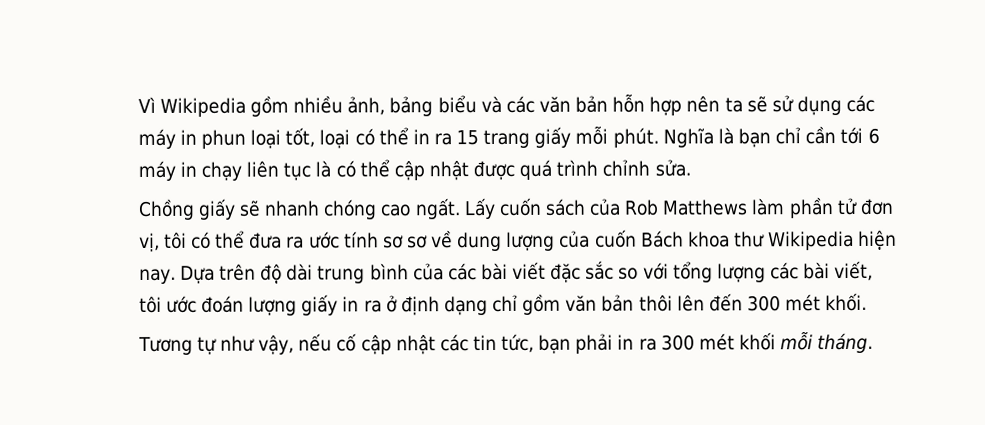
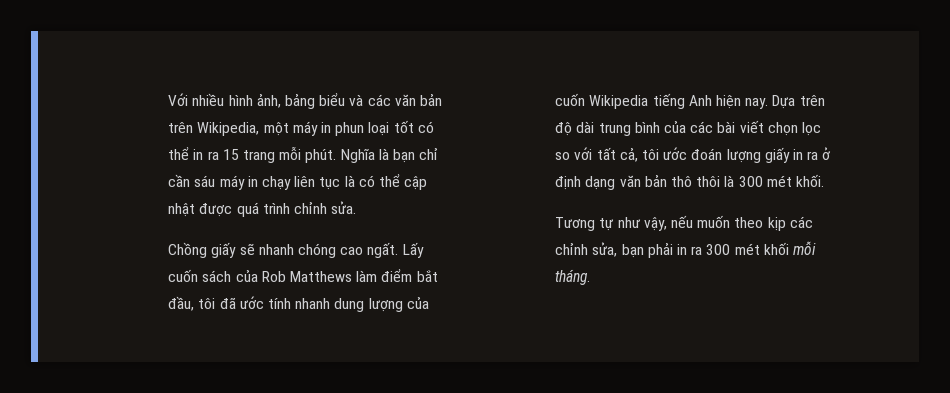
- Vì Wikipedia gồm nhiều ảnh, bảng biểu và các văn bản hỗn hợp nên ta sẽ sử dụng các máy in phun loại tốt, loại có thể in ra 15 trang giấy mỗi phút.
+ Với nhiều hình ảnh, bảng biểu và các văn bản trên Wikipedia, một máy in phun loại tốt có thể in ra 15 trang mỗi phút.
- Nghĩa là bạn chỉ cần tới 6 máy in chạy liên tục là có thể cập nhật được quá trình chỉnh sửa.
+ Nghĩa là bạn chỉ cần sáu máy in chạy liên tục là có thể cập nhật được quá trình chỉnh sửa.
- Lấy cuốn sách của Rob Matthews làm phần tử đơn vị, tôi có thể đưa ra ước tính sơ sơ về dung lượng của cuốn Bách khoa thư Wikipedia hiện nay.
+ Lấy cuốn sách của Rob Matthews làm điểm bắt đầu, tôi đã ước tính nhanh dung lượng của cuốn Wikipedia tiếng Anh hiện nay.
- Dựa trên độ dài trung bình của các bài viết đặc sắc so với tổng lượng các bài viết, tôi ước đoán lượng giấy in ra ở định dạng chỉ gồm văn bản thôi lên đến 300 mét khối.
+ Dựa trên độ dài trung bình của các bài viết chọn lọc so với tất cả, tôi ước đoán lượng giấy in ra ở định dạng văn bản thô thôi là 300 mét khối.
- Tương tự như vậy, nếu cố cập nhật các tin tức, bạn phải in ra 300 mét khối mỗi tháng.
+ Tương tự như vậy, nếu muốn theo kịp các chỉnh sửa, bạn phải in ra 300 mét khối mỗi tháng.

